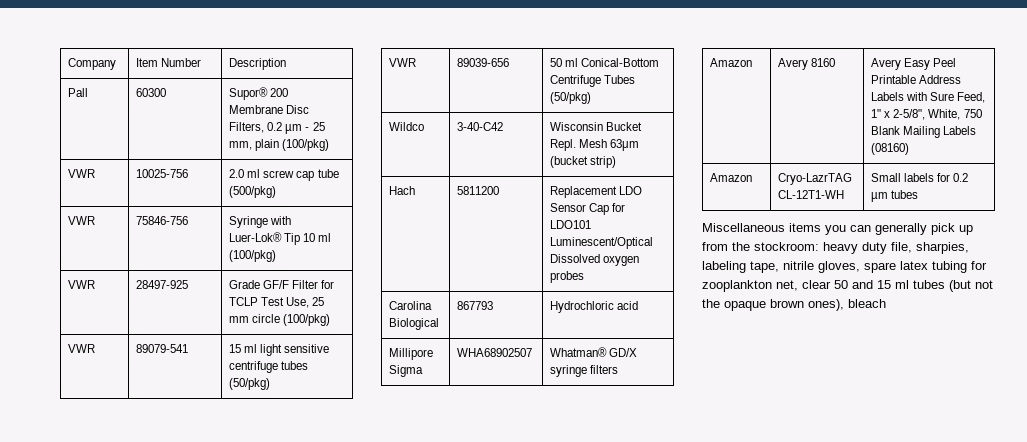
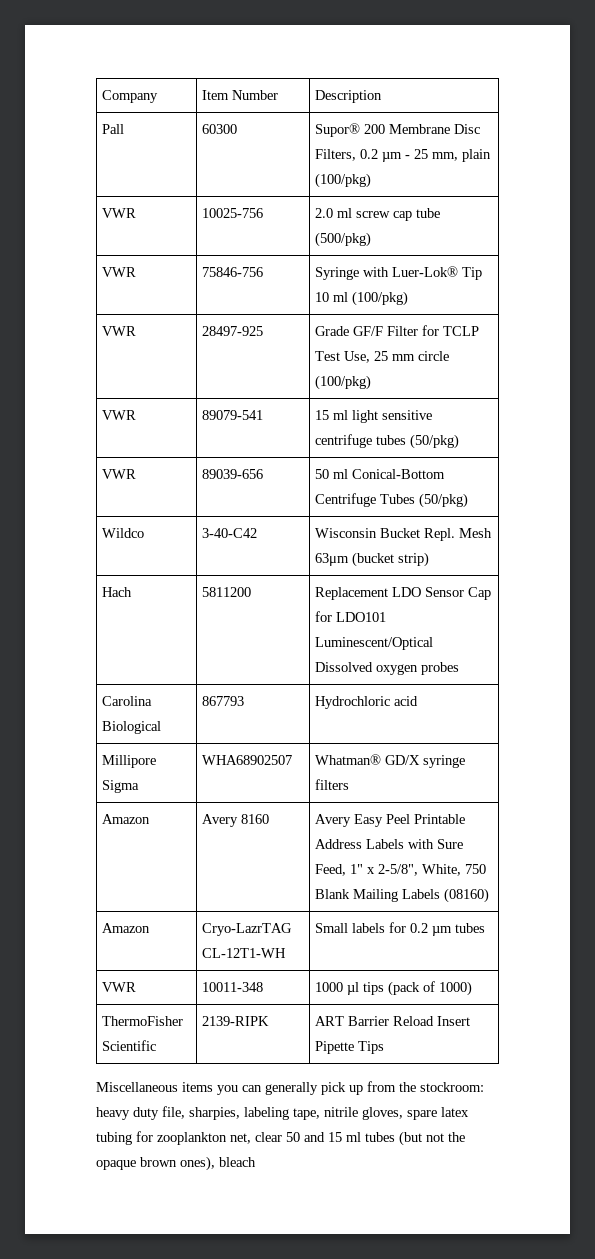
+ VWR | 10011-348 | 1000 µl tips (pack of 1000)
+ ThermoFisher Scientific | 2139-RIPK | ART Barrier Reload Insert Pipette Tips

